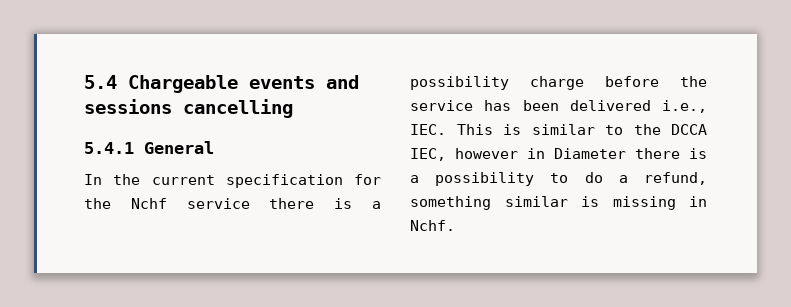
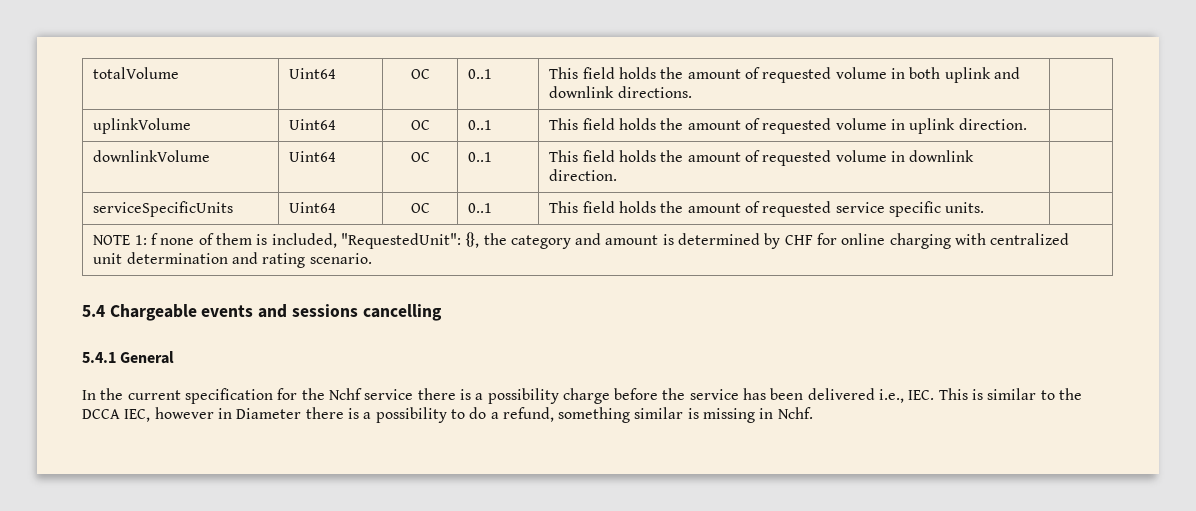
+ totalVolume | Uint64 | OC | 0..1 | This field holds the amount of requested volume in both uplink and downlink directions. |
+ uplinkVolume | Uint64 | OC | 0..1 | This field holds the amount of requested volume in uplink direction. |
+ downlinkVolume | Uint64 | OC | 0..1 | This field holds the amount of requested volume in downlink direction. |
+ serviceSpecificUnits | Uint64 | OC | 0..1 | This field holds the amount of requested service specific units. |
+ NOTE 1: f none of them is included, "RequestedUnit": {}, the category and amount is determined by CHF for online charging with centralized unit determination and rating scenario.

